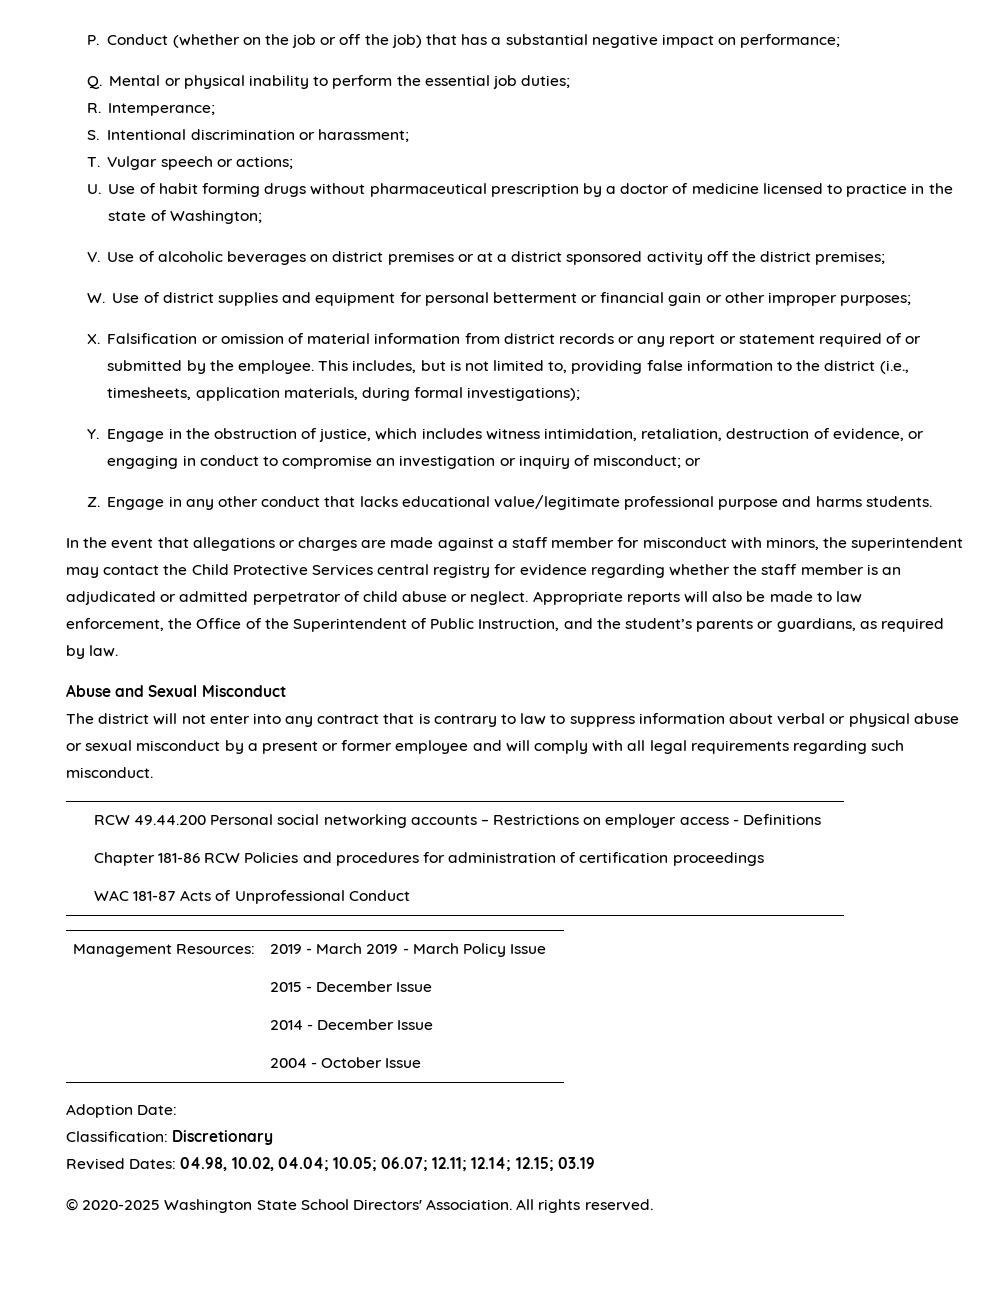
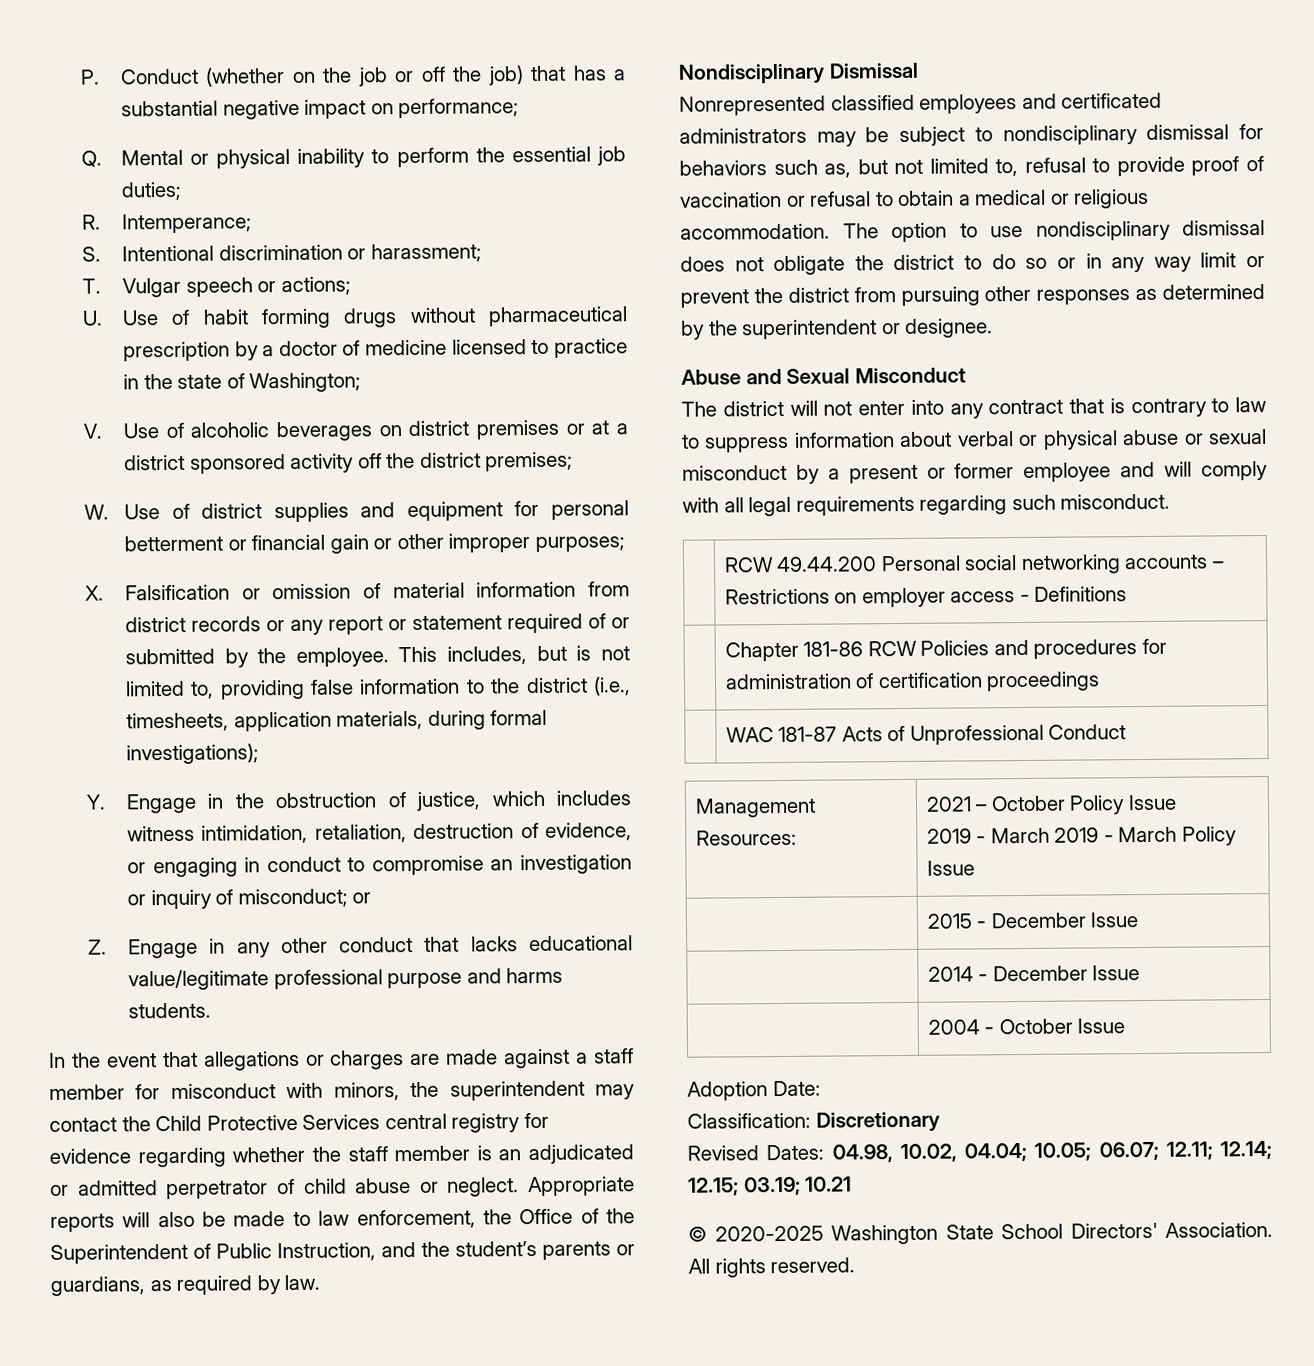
+ Nondisciplinary Dismissal
+ Nonrepresented classified employees and certificated administrators may be subject to nondisciplinary dismissal for behaviors such as, but not limited to, refusal to provide proof of vaccination or refusal to obtain a medical or religious accommodation. The option to use nondisciplinary dismissal does not obligate the district to do so or in any way limit or prevent the district from pursuing other responses as determined by the superintendent or designee.
- Management Resources: | 2019 - March 2019 - March Policy Issue
+ Management Resources: | 2021 – October Policy Issue
+ 2019 - March 2019 - March Policy Issue
- Revised Dates: 04.98, 10.02, 04.04; 10.05; 06.07; 12.11; 12.14; 12.15; 03.19
+ Revised Dates: 04.98, 10.02, 04.04; 10.05; 06.07; 12.11; 12.14; 12.15; 03.19; 10.21

